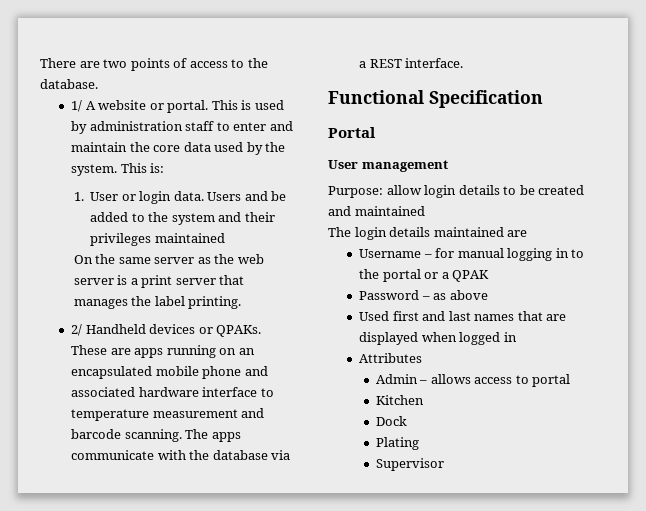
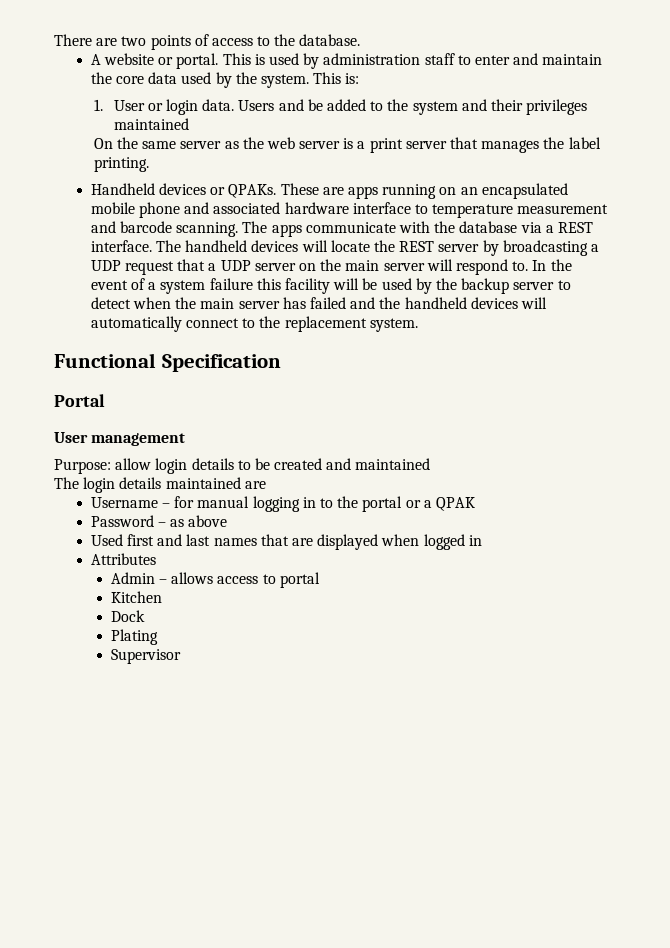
- 1/ A website or portal.
+ A website or portal.
- 2/ Handheld devices or QPAKs.
+ Handheld devices or QPAKs.
+ The handheld devices will locate the REST server by broadcasting a UDP request that a UDP server on the main server will respond to. In the event of a system failure this facility will be used by the backup server to detect when the main server has failed and the handheld devices will automatically connect to the replacement system.

